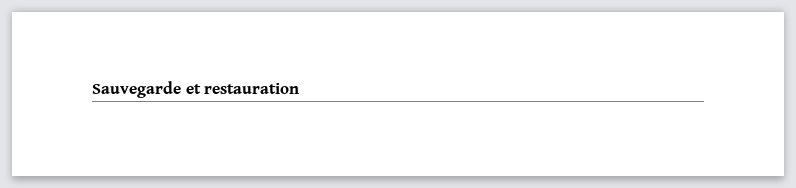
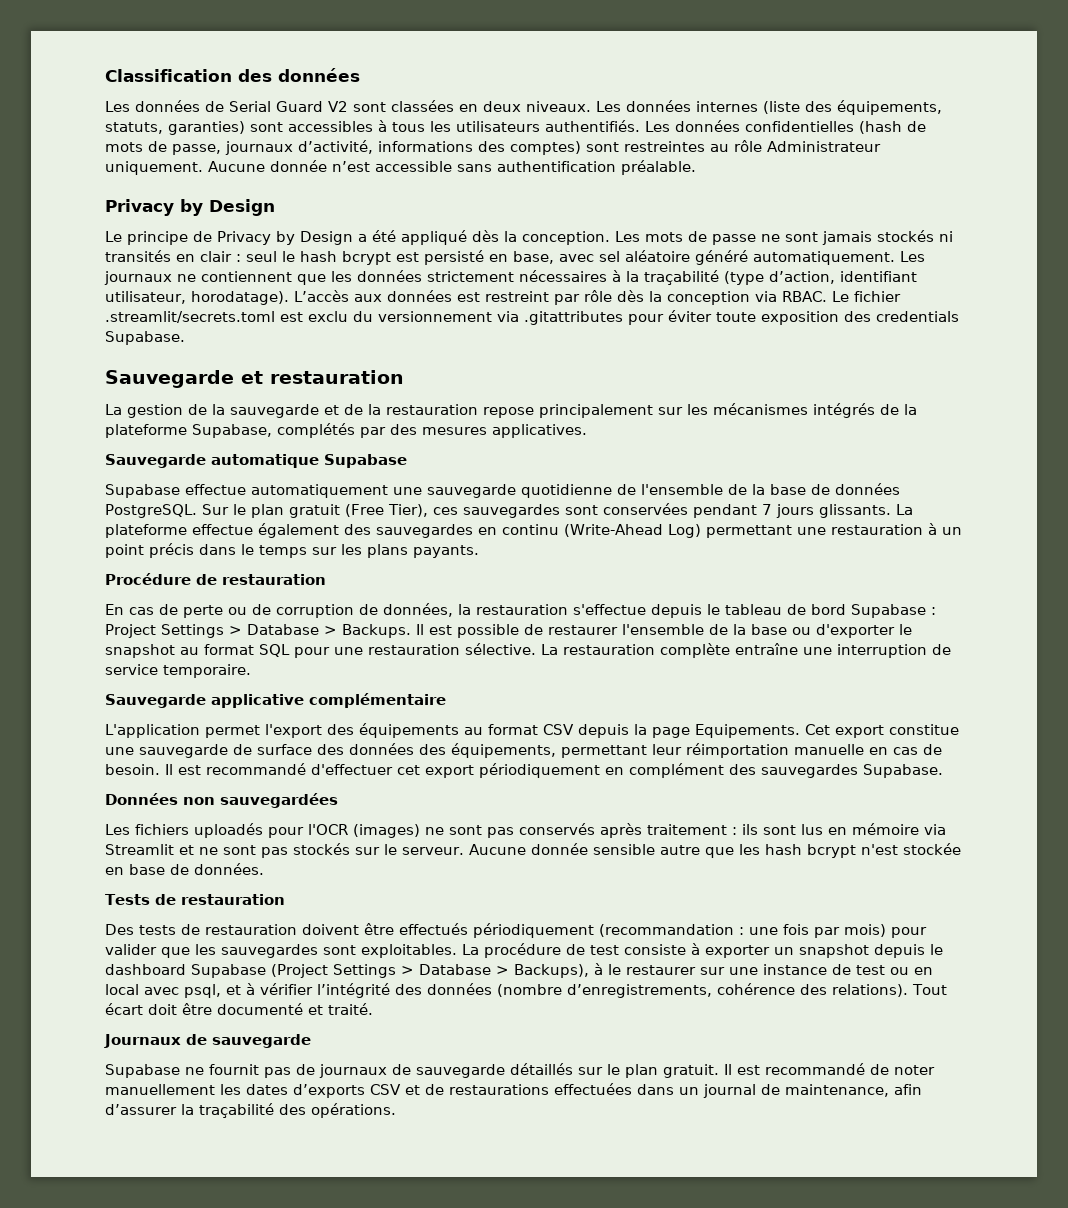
+ Classification des données
+ Les données de Serial Guard V2 sont classées en deux niveaux. Les données internes (liste des équipements, statuts, garanties) sont accessibles à tous les utilisateurs authentifiés. Les données confidentielles (hash de mots de passe, journaux d’activité, informations des comptes) sont restreintes au rôle Administrateur uniquement. Aucune donnée n’est accessible sans authentification préalable.
+ Privacy by Design
+ Le principe de Privacy by Design a été appliqué dès la conception. Les mots de passe ne sont jamais stockés ni transités en clair : seul le hash bcrypt est persisté en base, avec sel aléatoire généré automatiquement. Les journaux ne contiennent que les données strictement nécessaires à la traçabilité (type d’action, identifiant utilisateur, horodatage). L’accès aux données est restreint par rôle dès la conception via RBAC. Le fichier .streamlit/secrets.toml est exclu du versionnement via .gitattributes pour éviter toute exposition des credentials Supabase.
  Sauvegarde et restauration
+ La gestion de la sauvegarde et de la restauration repose principalement sur les mécanismes intégrés de la plateforme Supabase, complétés par des mesures applicatives.
+ Sauvegarde automatique Supabase
+ Supabase effectue automatiquement une sauvegarde quotidienne de l'ensemble de la base de données PostgreSQL. Sur le plan gratuit (Free Tier), ces sauvegardes sont conservées pendant 7 jours glissants. La plateforme effectue également des sauvegardes en continu (Write-Ahead Log) permettant une restauration à un point précis dans le temps sur les plans payants.
+ Procédure de restauration
+ En cas de perte ou de corruption de données, la restauration s'effectue depuis le tableau de bord Supabase : Project Settings > Database > Backups. Il est possible de restaurer l'ensemble de la base ou d'exporter le snapshot au format SQL pour une restauration sélective. La restauration complète entraîne une interruption de service temporaire.
+ Sauvegarde applicative complémentaire
+ L'application permet l'export des équipements au format CSV depuis la page Equipements. Cet export constitue une sauvegarde de surface des données des équipements, permettant leur réimportation manuelle en cas de besoin. Il est recommandé d'effectuer cet export périodiquement en complément des sauvegardes Supabase.
+ Données non sauvegardées
+ Les fichiers uploadés pour l'OCR (images) ne sont pas conservés après traitement : ils sont lus en mémoire via Streamlit et ne sont pas stockés sur le serveur. Aucune donnée sensible autre que les hash bcrypt n'est stockée en base de données.
+ Tests de restauration
+ Des tests de restauration doivent être effectués périodiquement (recommandation : une fois par mois) pour valider que les sauvegardes sont exploitables. La procédure de test consiste à exporter un snapshot depuis le dashboard Supabase (Project Settings > Database > Backups), à le restaurer sur une instance de test ou en local avec psql, et à vérifier l’intégrité des données (nombre d’enregistrements, cohérence des relations). Tout écart doit être documenté et traité.
+ Journaux de sauvegarde
+ Supabase ne fournit pas de journaux de sauvegarde détaillés sur le plan gratuit. Il est recommandé de noter manuellement les dates d’exports CSV et de restaurations effectuées dans un journal de maintenance, afin d’assurer la traçabilité des opérations.

